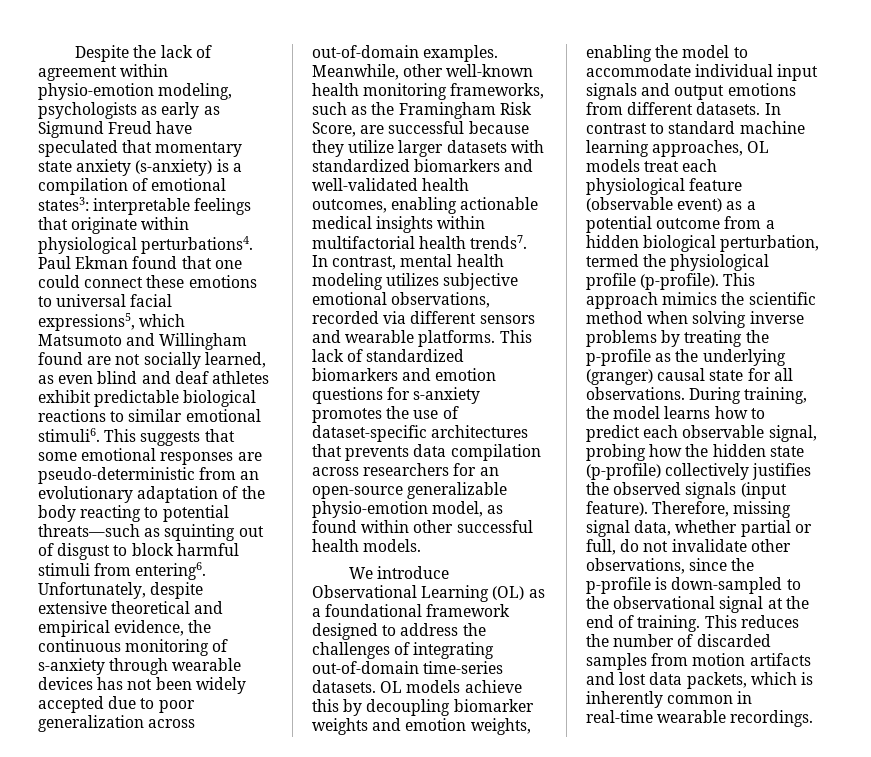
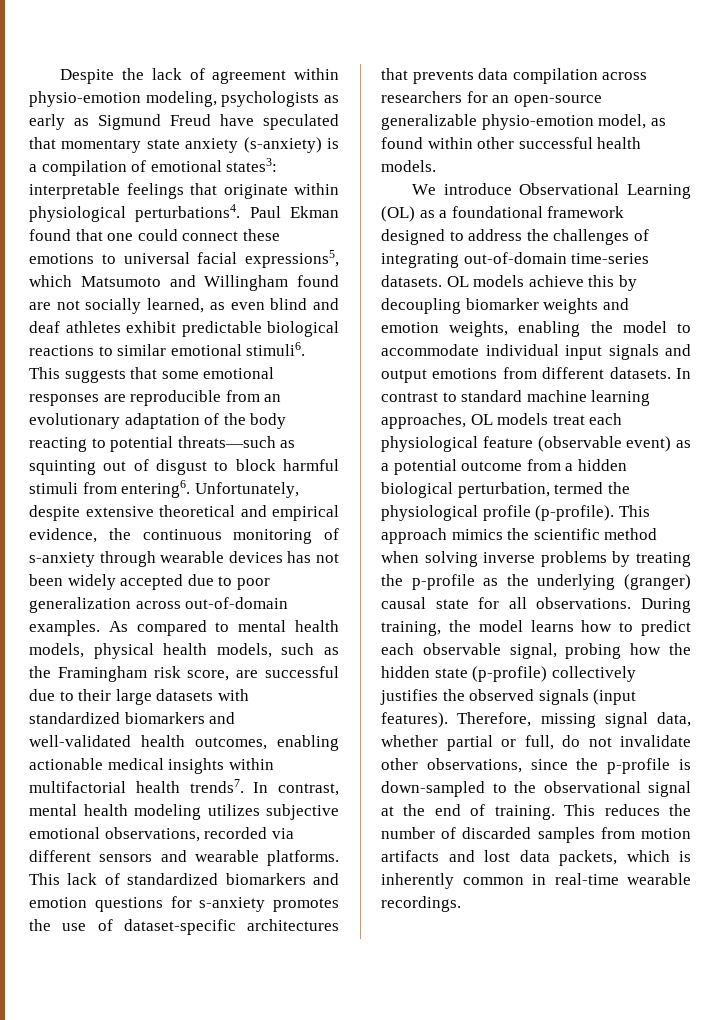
- This suggests that some emotional responses are pseudo-deterministic from an evolutionary adaptation of the body reacting to potential threats—such as squinting out of disgust to block harmful stimuli from entering6.
+ This suggests that some emotional responses are reproducible from an evolutionary adaptation of the body reacting to potential threats—such as squinting out of disgust to block harmful stimuli from entering6.
- Meanwhile, other well-known health monitoring frameworks, such as the Framingham Risk Score, are successful because they utilize larger datasets with standardized biomarkers and well-validated health outcomes, enabling actionable medical insights within multifactorial health trends7.
+ As compared to mental health models, physical health models, such as the Framingham risk score, are successful due to their large datasets with standardized biomarkers and well-validated health outcomes, enabling actionable medical insights within multifactorial health trends7.
- During training, the model learns how to predict each observable signal, probing how the hidden state (p-profile) collectively justifies the observed signals (input feature).
+ During training, the model learns how to predict each observable signal, probing how the hidden state (p-profile) collectively justifies the observed signals (input features).

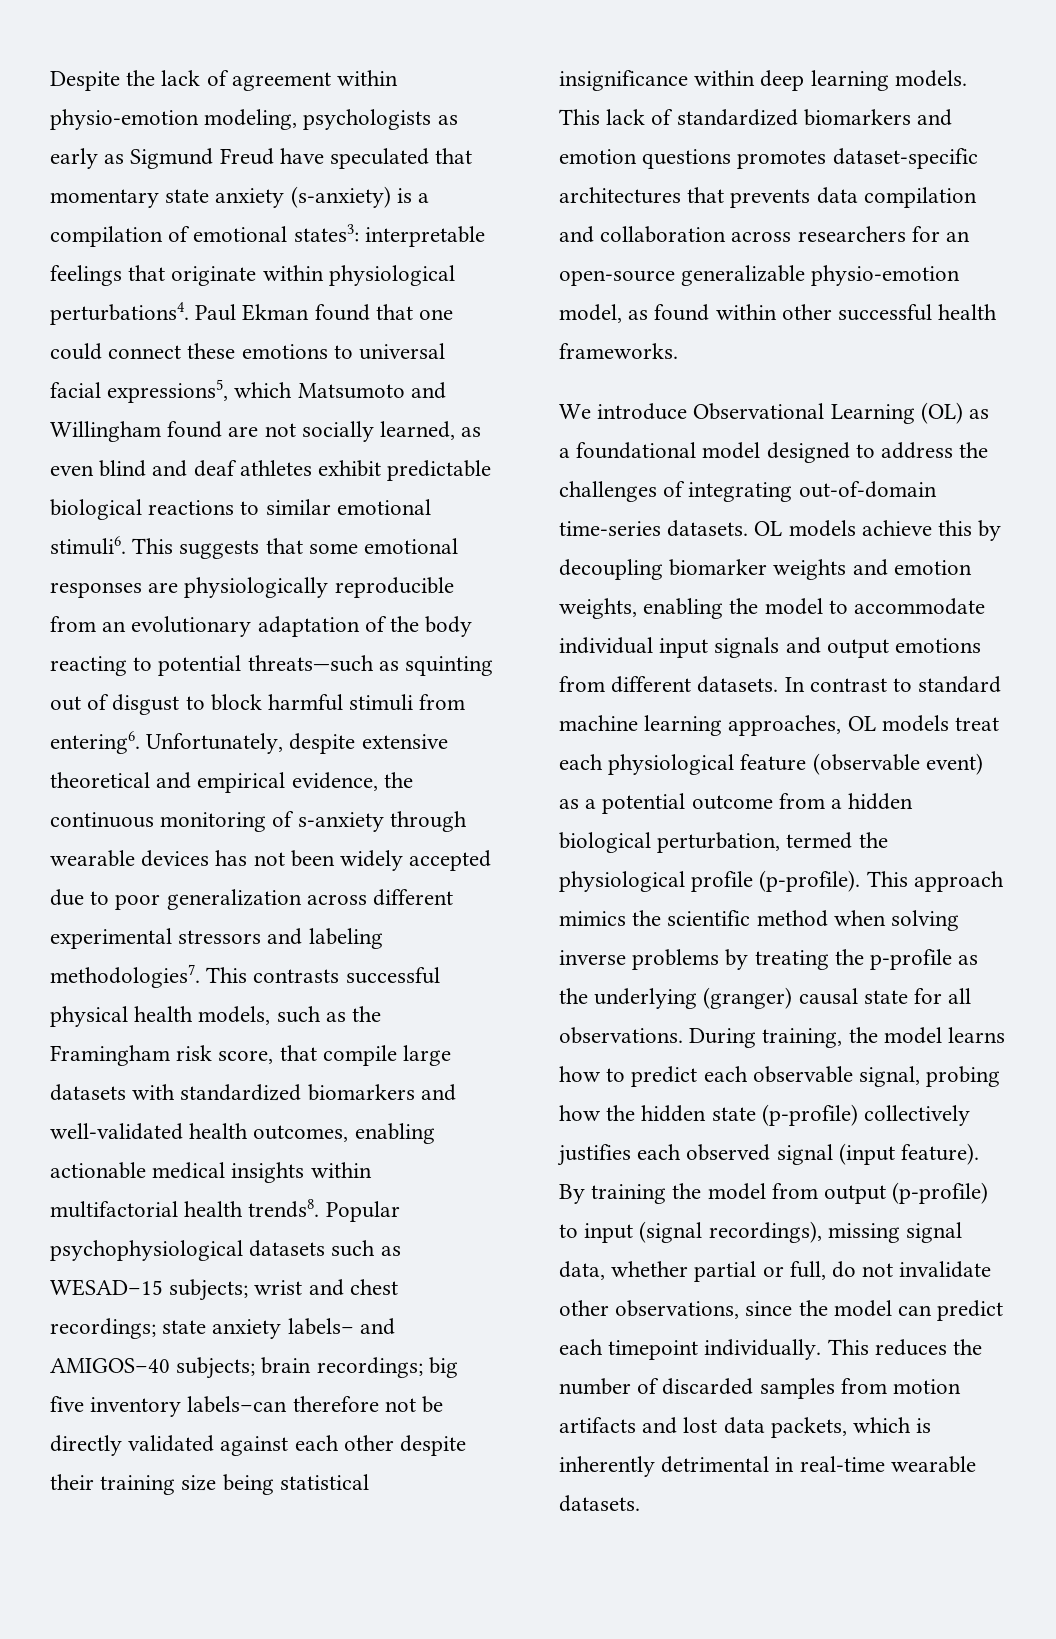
- This suggests that some emotional responses are reproducible from an evolutionary adaptation of the body reacting to potential threats—such as squinting out of disgust to block harmful stimuli from entering6.
+ This suggests that some emotional responses are physiologically reproducible from an evolutionary adaptation of the body reacting to potential threats—such as squinting out of disgust to block harmful stimuli from entering6.
- Unfortunately, despite extensive theoretical and empirical evidence, the continuous monitoring of s-anxiety through wearable devices has not been widely accepted due to poor generalization across out-of-domain examples. As compared to mental health models, physical health models, such as the Framingham risk score, are successful due to their large datasets with standardized biomarkers and well-validated health outcomes, enabling actionable medical insights within multifactorial health trends7. In contrast, mental health modeling utilizes subjective emotional observations, recorded via different sensors and wearable platforms.
+ Unfortunately, despite extensive theoretical and empirical evidence, the continuous monitoring of s-anxiety through wearable devices has not been widely accepted due to poor generalization across different experimental stressors and labeling methodologies7. This contrasts successful physical health models, such as the Framingham risk score, that compile large datasets with standardized biomarkers and well-validated health outcomes, enabling actionable medical insights within multifactorial health trends8. Popular psychophysiological datasets such as WESAD–15 subjects; wrist and chest recordings; state anxiety labels– and AMIGOS–40 subjects; brain recordings; big five inventory labels–can therefore not be directly validated against each other despite their training size being statistical insignificance within deep learning models.
- This lack of standardized biomarkers and emotion questions for s-anxiety promotes the use of dataset-specific architectures that prevents data compilation across researchers for an open-source generalizable physio-emotion model, as found within other successful health models.
+ This lack of standardized biomarkers and emotion questions promotes dataset-specific architectures that prevents data compilation and collaboration across researchers for an open-source generalizable physio-emotion model, as found within other successful health frameworks.
- We introduce Observational Learning (OL) as a foundational framework designed to address the challenges of integrating out-of-domain time-series datasets.
+ We introduce Observational Learning (OL) as a foundational model designed to address the challenges of integrating out-of-domain time-series datasets.
- During training, the model learns how to predict each observable signal, probing how the hidden state (p-profile) collectively justifies the observed signals (input features). Therefore, missing signal data, whether partial or full, do not invalidate other observations, since the p-profile is down-sampled to the observational signal at the end of training.
+ During training, the model learns how to predict each observable signal, probing how the hidden state (p-profile) collectively justifies each observed signal (input feature). By training the model from output (p-profile) to input (signal recordings), missing signal data, whether partial or full, do not invalidate other observations, since the model can predict each timepoint individually.
- This reduces the number of discarded samples from motion artifacts and lost data packets, which is inherently common in real-time wearable recordings.
+ This reduces the number of discarded samples from motion artifacts and lost data packets, which is inherently detrimental in real-time wearable datasets.

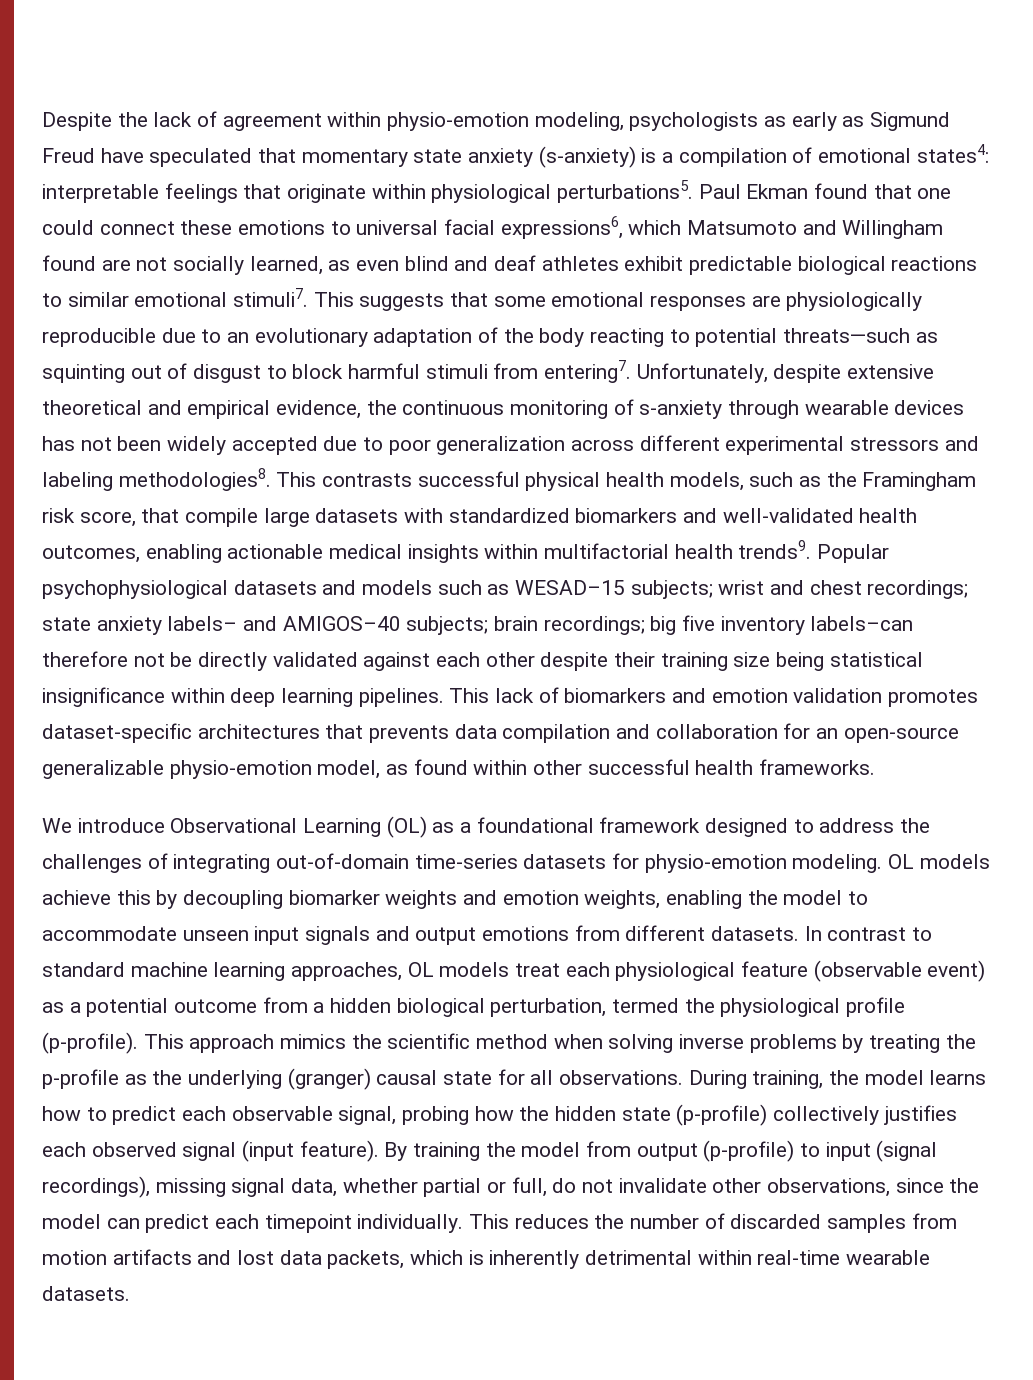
- Despite the lack of agreement within physio-emotion modeling, psychologists as early as Sigmund Freud have speculated that momentary state anxiety (s-anxiety) is a compilation of emotional states3: interpretable feelings that originate within physiological perturbations4.
+ Despite the lack of agreement within physio-emotion modeling, psychologists as early as Sigmund Freud have speculated that momentary state anxiety (s-anxiety) is a compilation of emotional states4: interpretable feelings that originate within physiological perturbations5.
- Paul Ekman found that one could connect these emotions to universal facial expressions5, which Matsumoto and Willingham found are not socially learned, as even blind and deaf athletes exhibit predictable biological reactions to similar emotional stimuli6.
+ Paul Ekman found that one could connect these emotions to universal facial expressions6, which Matsumoto and Willingham found are not socially learned, as even blind and deaf athletes exhibit predictable biological reactions to similar emotional stimuli7.
- This suggests that some emotional responses are physiologically reproducible from an evolutionary adaptation of the body reacting to potential threats—such as squinting out of disgust to block harmful stimuli from entering6.
+ This suggests that some emotional responses are physiologically reproducible due to an evolutionary adaptation of the body reacting to potential threats—such as squinting out of disgust to block harmful stimuli from entering7.
- Unfortunately, despite extensive theoretical and empirical evidence, the continuous monitoring of s-anxiety through wearable devices has not been widely accepted due to poor generalization across different experimental stressors and labeling methodologies7.
+ Unfortunately, despite extensive theoretical and empirical evidence, the continuous monitoring of s-anxiety through wearable devices has not been widely accepted due to poor generalization across different experimental stressors and labeling methodologies8.
- This contrasts successful physical health models, such as the Framingham risk score, that compile large datasets with standardized biomarkers and well-validated health outcomes, enabling actionable medical insights within multifactorial health trends8.
+ This contrasts successful physical health models, such as the Framingham risk score, that compile large datasets with standardized biomarkers and well-validated health outcomes, enabling actionable medical insights within multifactorial health trends9.
- Popular psychophysiological datasets such as WESAD–15 subjects; wrist and chest recordings; state anxiety labels– and AMIGOS–40 subjects; brain recordings; big five inventory labels–can therefore not be directly validated against each other despite their training size being statistical insignificance within deep learning models.
+ Popular psychophysiological datasets and models such as WESAD–15 subjects; wrist and chest recordings; state anxiety labels– and AMIGOS–40 subjects; brain recordings; big five inventory labels–can therefore not be directly validated against each other despite their training size being statistical insignificance within deep learning pipelines.
- This lack of standardized biomarkers and emotion questions promotes dataset-specific architectures that prevents data compilation and collaboration across researchers for an open-source generalizable physio-emotion model, as found within other successful health frameworks.
+ This lack of biomarkers and emotion validation promotes dataset-specific architectures that prevents data compilation and collaboration for an open-source generalizable physio-emotion model, as found within other successful health frameworks.
- We introduce Observational Learning (OL) as a foundational model designed to address the challenges of integrating out-of-domain time-series datasets.
+ We introduce Observational Learning (OL) as a foundational framework designed to address the challenges of integrating out-of-domain time-series datasets for physio-emotion modeling.
- OL models achieve this by decoupling biomarker weights and emotion weights, enabling the model to accommodate individual input signals and output emotions from different datasets.
+ OL models achieve this by decoupling biomarker weights and emotion weights, enabling the model to accommodate unseen input signals and output emotions from different datasets.
- This reduces the number of discarded samples from motion artifacts and lost data packets, which is inherently detrimental in real-time wearable datasets.
+ This reduces the number of discarded samples from motion artifacts and lost data packets, which is inherently detrimental within real-time wearable datasets.

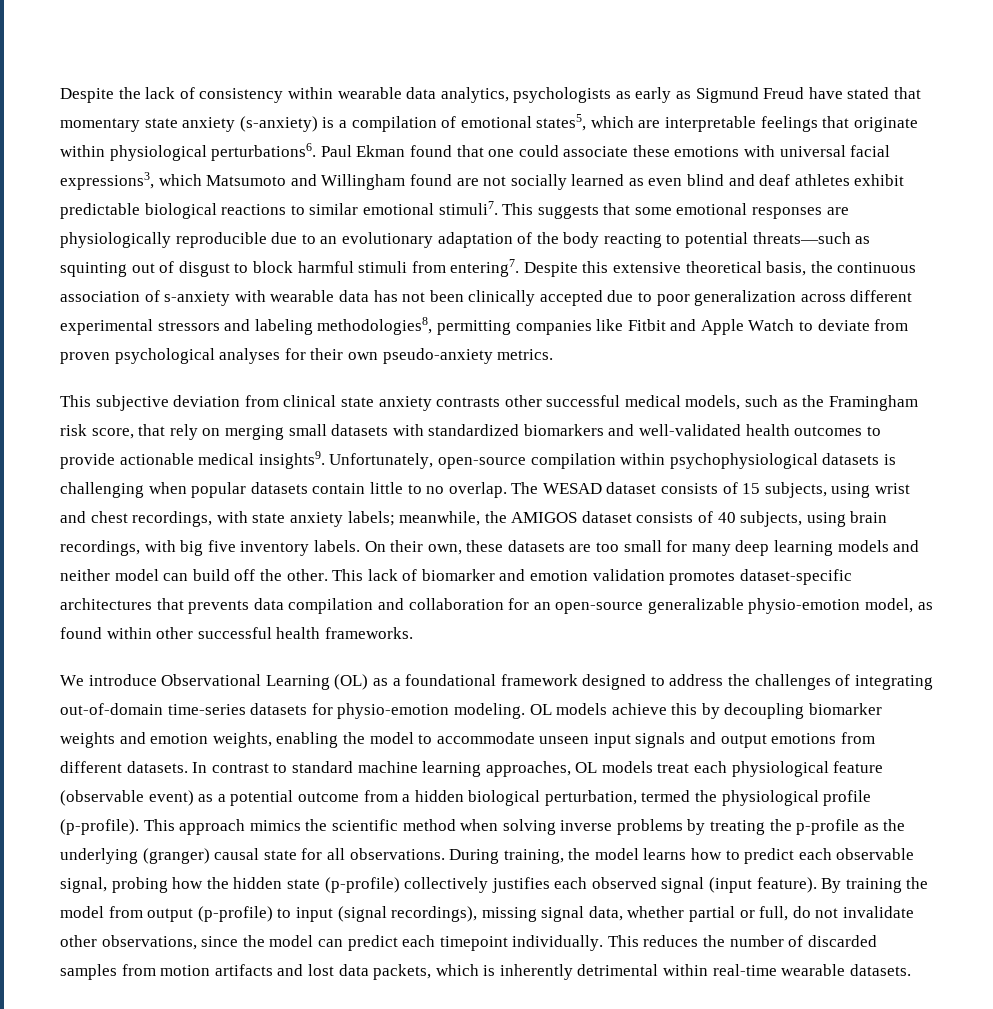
- Despite the lack of agreement within physio-emotion modeling, psychologists as early as Sigmund Freud have speculated that momentary state anxiety (s-anxiety) is a compilation of emotional states4: interpretable feelings that originate within physiological perturbations5.
+ Despite the lack of consistency within wearable data analytics, psychologists as early as Sigmund Freud have stated that momentary state anxiety (s-anxiety) is a compilation of emotional states5, which are interpretable feelings that originate within physiological perturbations6.
- Paul Ekman found that one could connect these emotions to universal facial expressions6, which Matsumoto and Willingham found are not socially learned, as even blind and deaf athletes exhibit predictable biological reactions to similar emotional stimuli7.
+ Paul Ekman found that one could associate these emotions with universal facial expressions3, which Matsumoto and Willingham found are not socially learned as even blind and deaf athletes exhibit predictable biological reactions to similar emotional stimuli7.
- Unfortunately, despite extensive theoretical and empirical evidence, the continuous monitoring of s-anxiety through wearable devices has not been widely accepted due to poor generalization across different experimental stressors and labeling methodologies8. This contrasts successful physical health models, such as the Framingham risk score, that compile large datasets with standardized biomarkers and well-validated health outcomes, enabling actionable medical insights within multifactorial health trends9. Popular psychophysiological datasets and models such as WESAD–15 subjects; wrist and chest recordings; state anxiety labels– and AMIGOS–40 subjects; brain recordings; big five inventory labels–can therefore not be directly validated against each other despite their training size being statistical insignificance within deep learning pipelines.
+ Despite this extensive theoretical basis, the continuous association of s-anxiety with wearable data has not been clinically accepted due to poor generalization across different experimental stressors and labeling methodologies8, permitting companies like Fitbit and Apple Watch to deviate from proven psychological analyses for their own pseudo-anxiety metrics.
+ This subjective deviation from clinical state anxiety contrasts other successful medical models, such as the Framingham risk score, that rely on merging small datasets with standardized biomarkers and well-validated health outcomes to provide actionable medical insights9. Unfortunately, open-source compilation within psychophysiological datasets is challenging when popular datasets contain little to no overlap. The WESAD dataset consists of 15 subjects, using wrist and chest recordings, with state anxiety labels; meanwhile, the AMIGOS dataset consists of 40 subjects, using brain recordings, with big five inventory labels. On their own, these datasets are too small for many deep learning models and neither model can build off the other.
- This lack of biomarkers and emotion validation promotes dataset-specific architectures that prevents data compilation and collaboration for an open-source generalizable physio-emotion model, as found within other successful health frameworks.
+ This lack of biomarker and emotion validation promotes dataset-specific architectures that prevents data compilation and collaboration for an open-source generalizable physio-emotion model, as found within other successful health frameworks.

